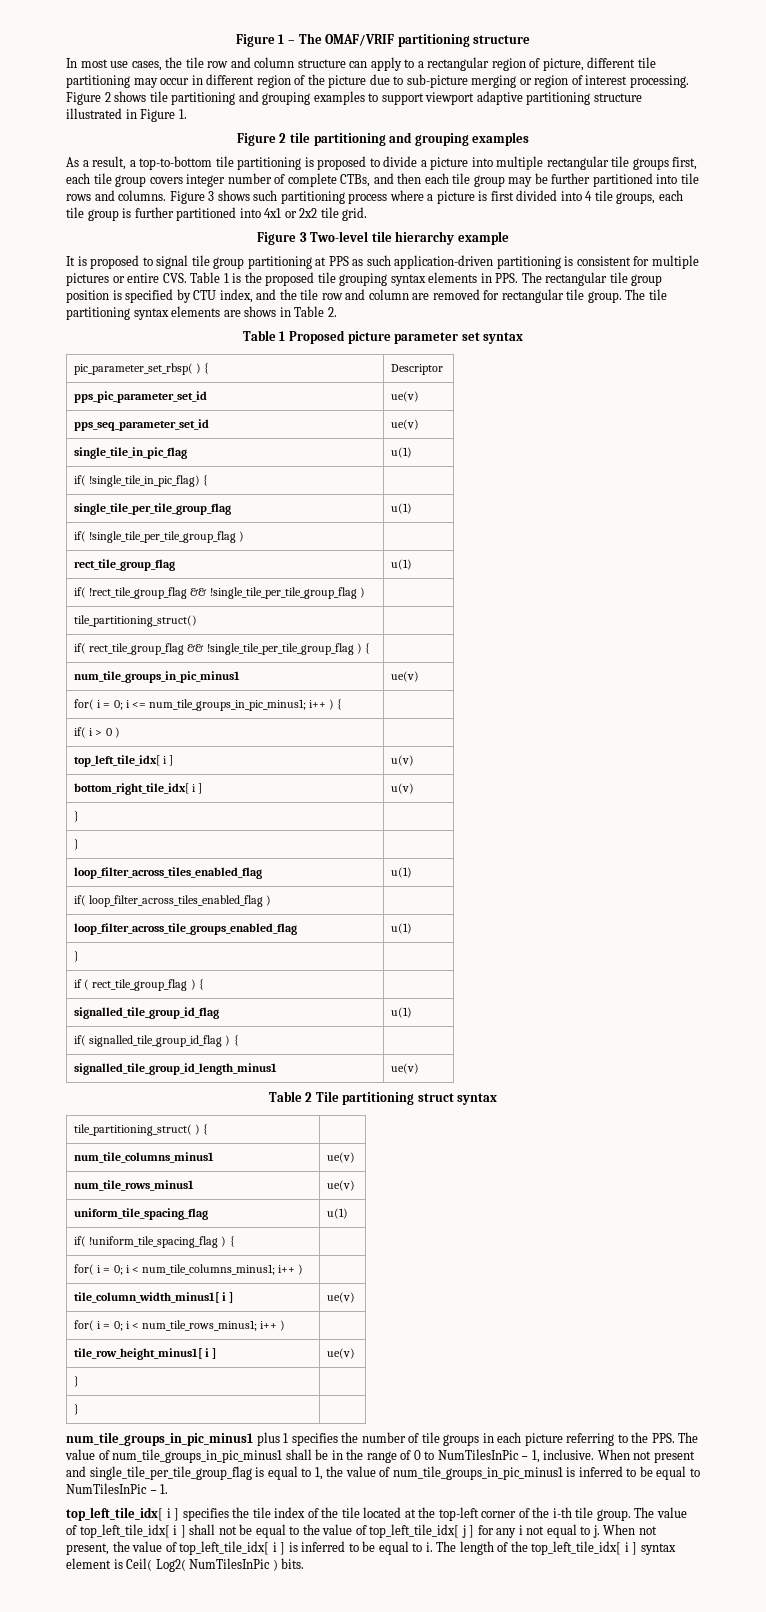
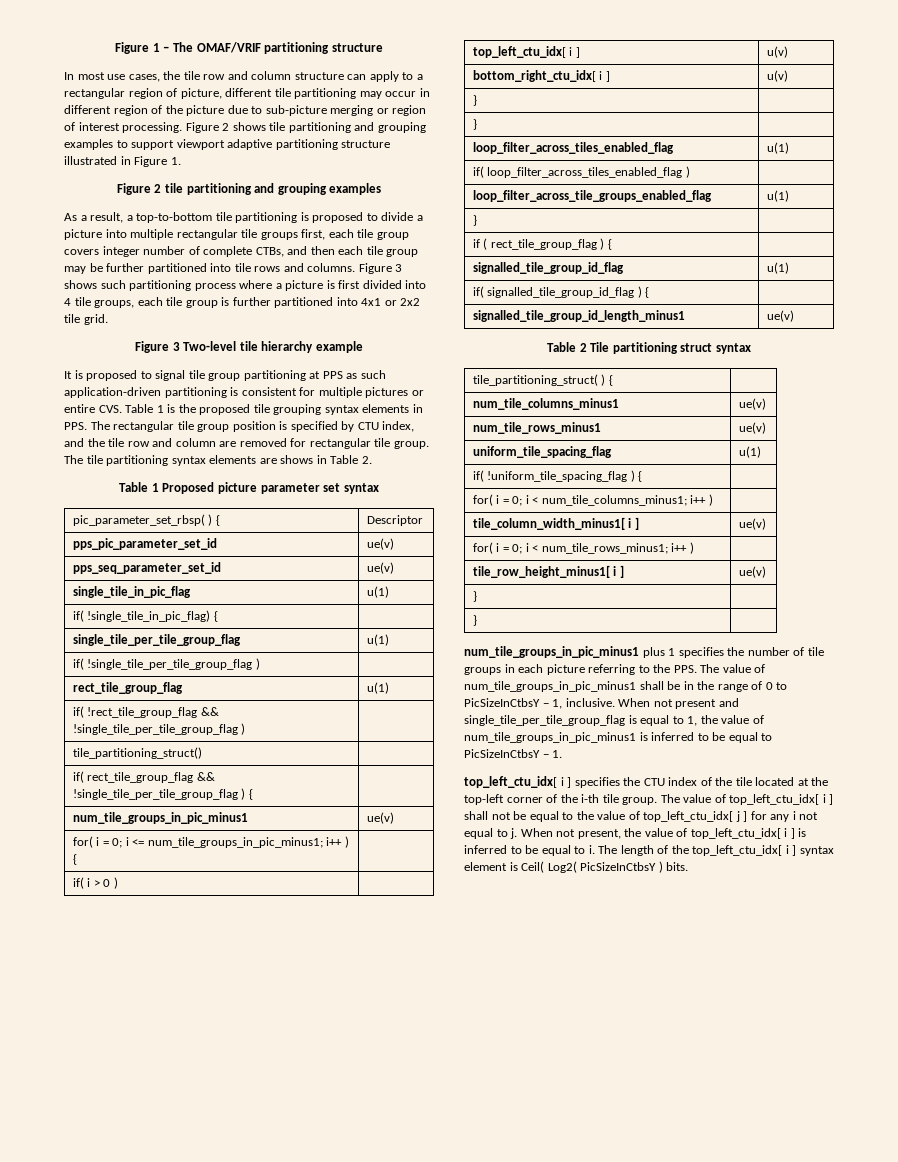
- top_left_tile_idx[ i ] | u(v)
- bottom_right_tile_idx[ i ] | u(v)
+ top_left_ctu_idx[ i ] | u(v)
+ bottom_right_ctu_idx[ i ] | u(v)
- num_tile_groups_in_pic_minus1 plus 1 specifies the number of tile groups in each picture referring to the PPS. The value of num_tile_groups_in_pic_minus1 shall be in the range of 0 to NumTilesInPic − 1, inclusive.
+ num_tile_groups_in_pic_minus1 plus 1 specifies the number of tile groups in each picture referring to the PPS. The value of num_tile_groups_in_pic_minus1 shall be in the range of 0 to PicSizeInCtbsY − 1, inclusive.
- When not present and single_tile_per_tile_group_flag is equal to 1, the value of num_tile_groups_in_pic_minus1 is inferred to be equal to NumTilesInPic − 1.
+ When not present and single_tile_per_tile_group_flag is equal to 1, the value of num_tile_groups_in_pic_minus1 is inferred to be equal to PicSizeInCtbsY − 1.
- top_left_tile_idx[ i ] specifies the tile index of the tile located at the top-left corner of the i-th tile group.
+ top_left_ctu_idx[ i ] specifies the CTU index of the tile located at the top-left corner of the i-th tile group.
- The value of top_left_tile_idx[ i ] shall not be equal to the value of top_left_tile_idx[ j ] for any i not equal to j.
+ The value of top_left_ctu_idx[ i ] shall not be equal to the value of top_left_ctu_idx[ j ] for any i not equal to j.
- When not present, the value of top_left_tile_idx[ i ] is inferred to be equal to i.
+ When not present, the value of top_left_ctu_idx[ i ] is inferred to be equal to i.
- The length of the top_left_tile_idx[ i ] syntax element is Ceil( Log2( NumTilesInPic ) bits.
+ The length of the top_left_ctu_idx[ i ] syntax element is Ceil( Log2( PicSizeInCtbsY ) bits.

